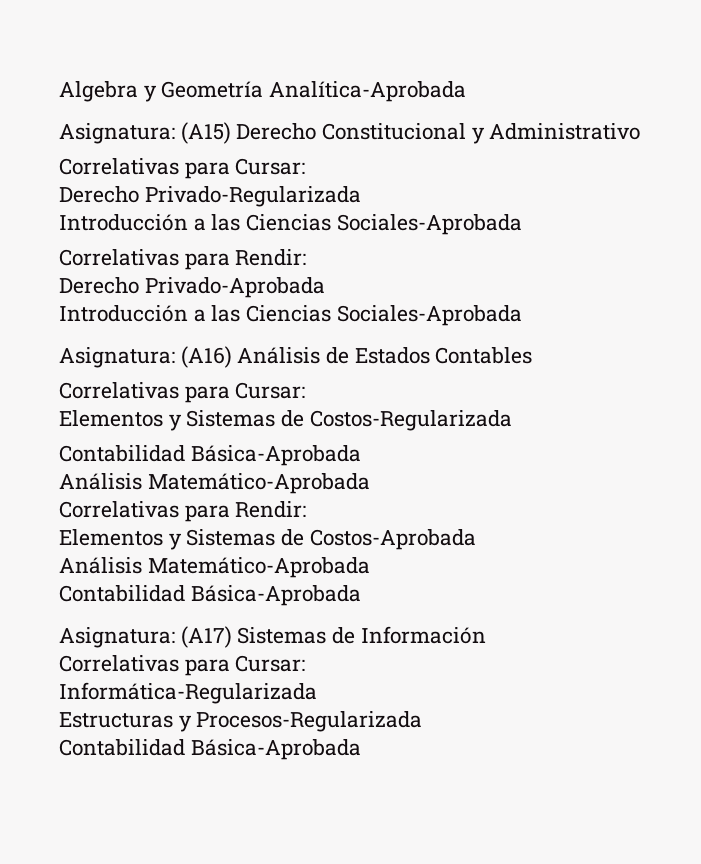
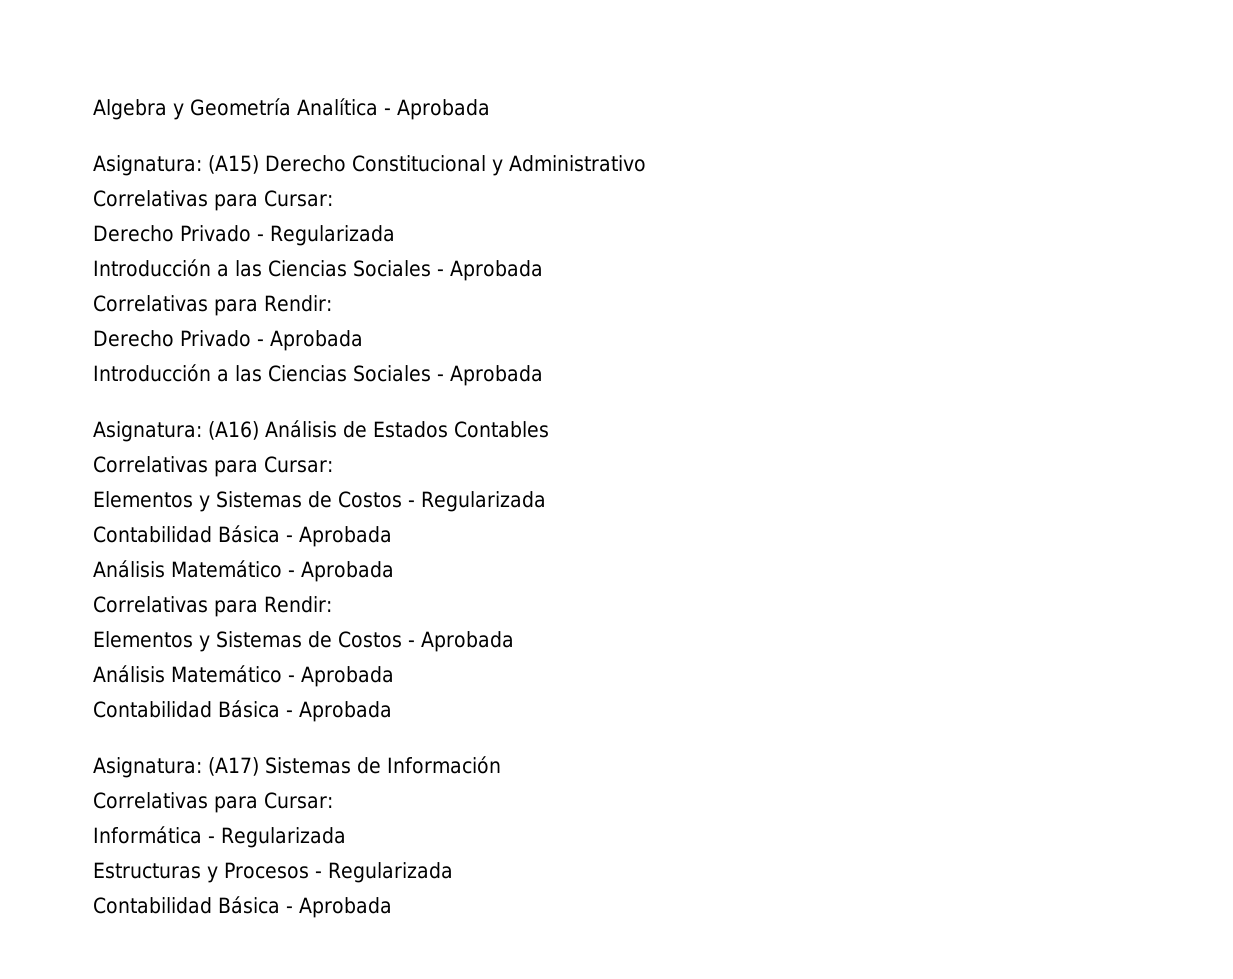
- Algebra y Geometría Analítica-Aprobada
+ Algebra y Geometría Analítica - Aprobada
- Derecho Privado-Regularizada
- Introducción a las Ciencias Sociales-Aprobada
+ Derecho Privado - Regularizada
+ Introducción a las Ciencias Sociales - Aprobada
- Derecho Privado-Aprobada
- Introducción a las Ciencias Sociales-Aprobada
+ Derecho Privado - Aprobada
+ Introducción a las Ciencias Sociales - Aprobada
- Elementos y Sistemas de Costos-Regularizada
- Contabilidad Básica-Aprobada
- Análisis Matemático-Aprobada
+ Elementos y Sistemas de Costos - Regularizada
+ Contabilidad Básica - Aprobada
+ Análisis Matemático - Aprobada
- Elementos y Sistemas de Costos-Aprobada
- Análisis Matemático-Aprobada
- Contabilidad Básica-Aprobada
+ Elementos y Sistemas de Costos - Aprobada
+ Análisis Matemático - Aprobada
+ Contabilidad Básica - Aprobada
- Informática-Regularizada
+ Informática - Regularizada
- Estructuras y Procesos-Regularizada
- Contabilidad Básica-Aprobada
+ Estructuras y Procesos - Regularizada
+ Contabilidad Básica - Aprobada

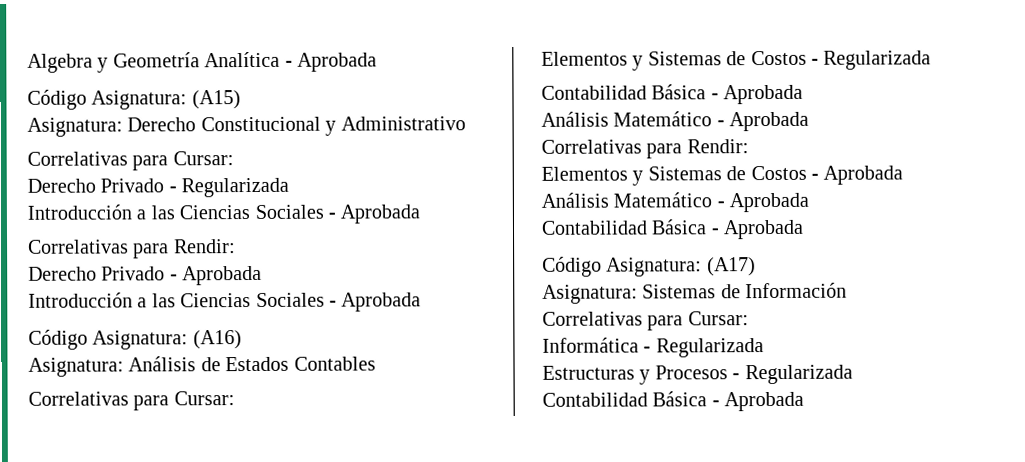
- Asignatura: (A15) Derecho Constitucional y Administrativo
+ Código Asignatura: (A15)
+ Asignatura: Derecho Constitucional y Administrativo
- Asignatura: (A16) Análisis de Estados Contables
+ Código Asignatura: (A16)
+ Asignatura: Análisis de Estados Contables
- Asignatura: (A17) Sistemas de Información
+ Código Asignatura: (A17)
+ Asignatura: Sistemas de Información

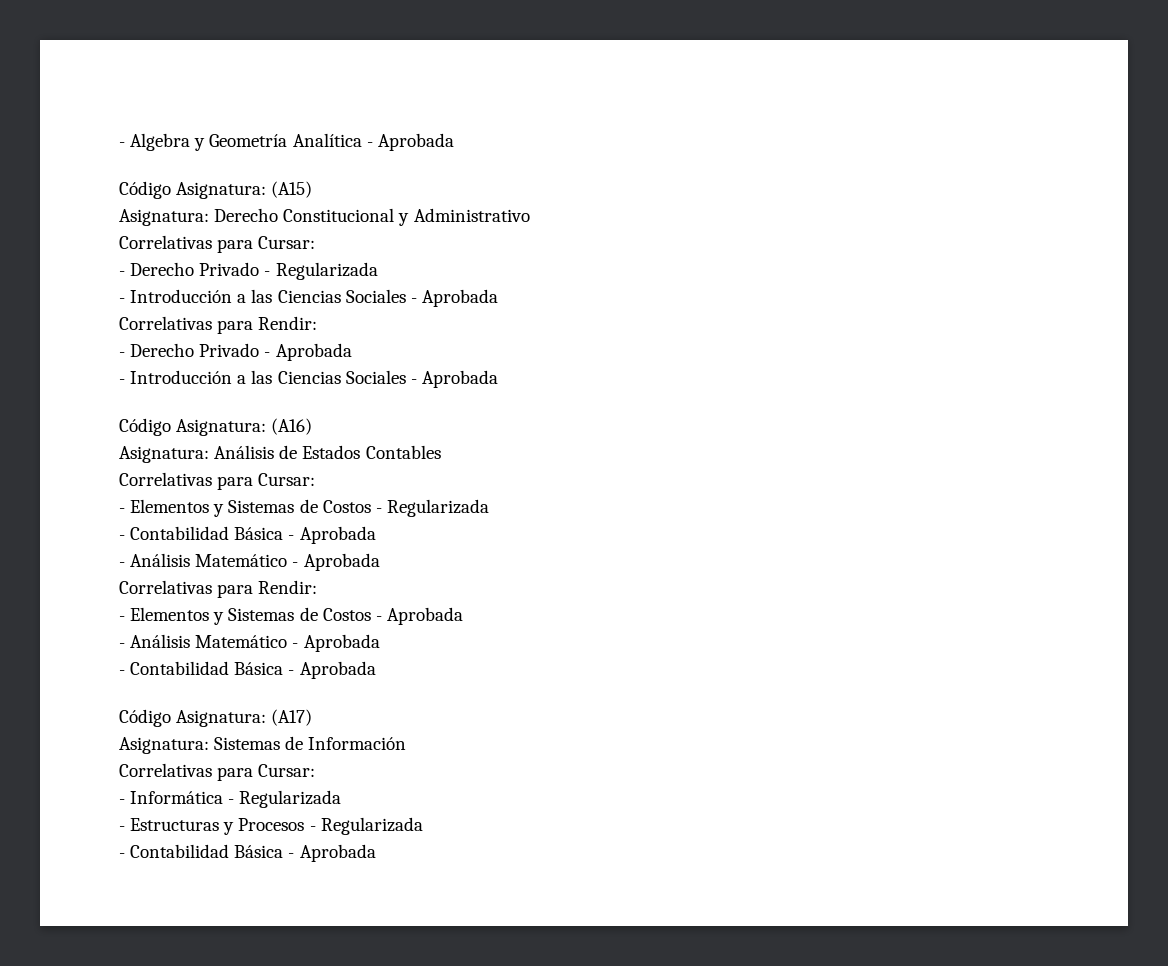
- Algebra y Geometría Analítica - Aprobada
+ - Algebra y Geometría Analítica - Aprobada
- Derecho Privado - Regularizada
- Introducción a las Ciencias Sociales - Aprobada
+ - Derecho Privado - Regularizada
+ - Introducción a las Ciencias Sociales - Aprobada
- Derecho Privado - Aprobada
- Introducción a las Ciencias Sociales - Aprobada
+ - Derecho Privado - Aprobada
+ - Introducción a las Ciencias Sociales - Aprobada
- Elementos y Sistemas de Costos - Regularizada
- Contabilidad Básica - Aprobada
- Análisis Matemático - Aprobada
+ - Elementos y Sistemas de Costos - Regularizada
+ - Contabilidad Básica - Aprobada
+ - Análisis Matemático - Aprobada
- Elementos y Sistemas de Costos - Aprobada
- Análisis Matemático - Aprobada
- Contabilidad Básica - Aprobada
+ - Elementos y Sistemas de Costos - Aprobada
+ - Análisis Matemático - Aprobada
+ - Contabilidad Básica - Aprobada
- Informática - Regularizada
+ - Informática - Regularizada
- Estructuras y Procesos - Regularizada
- Contabilidad Básica - Aprobada
+ - Estructuras y Procesos - Regularizada
+ - Contabilidad Básica - Aprobada

